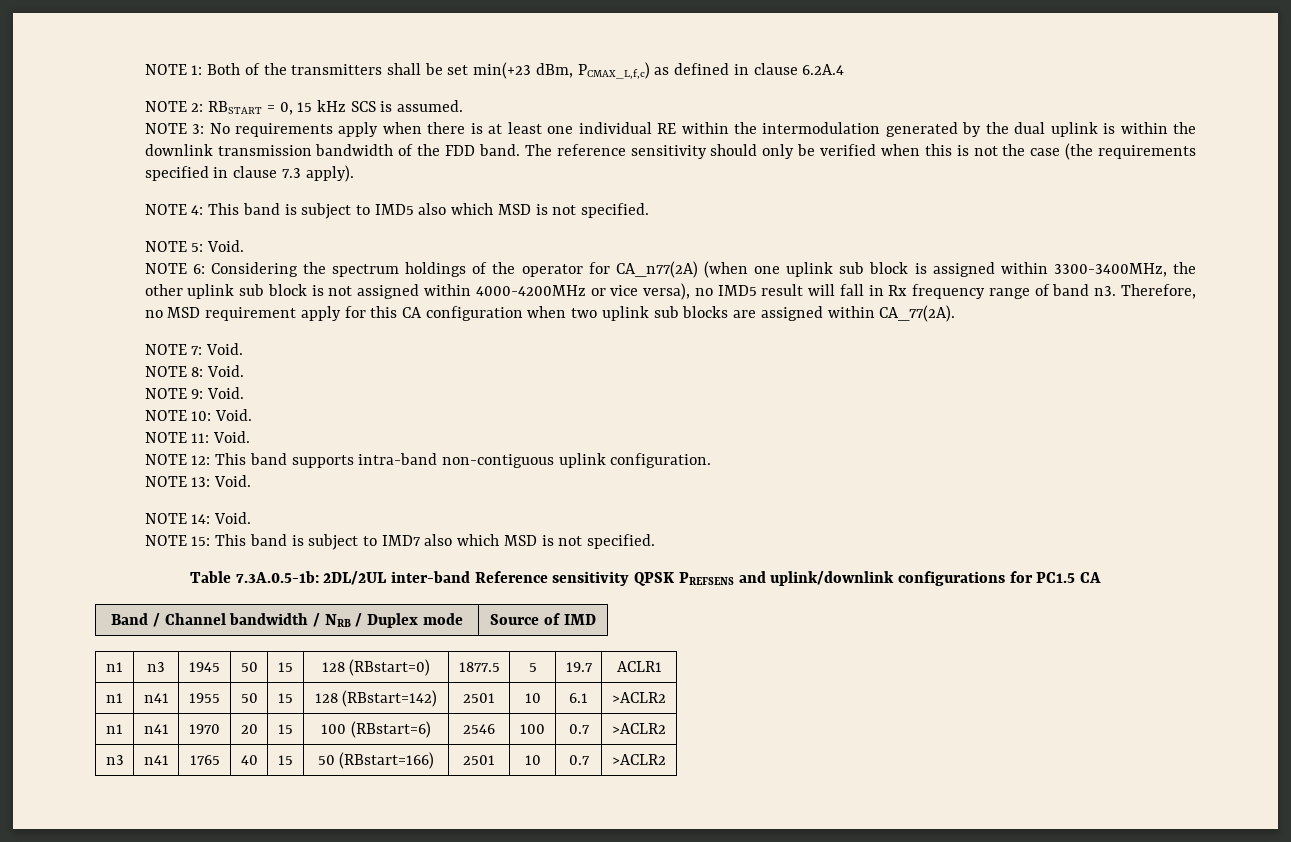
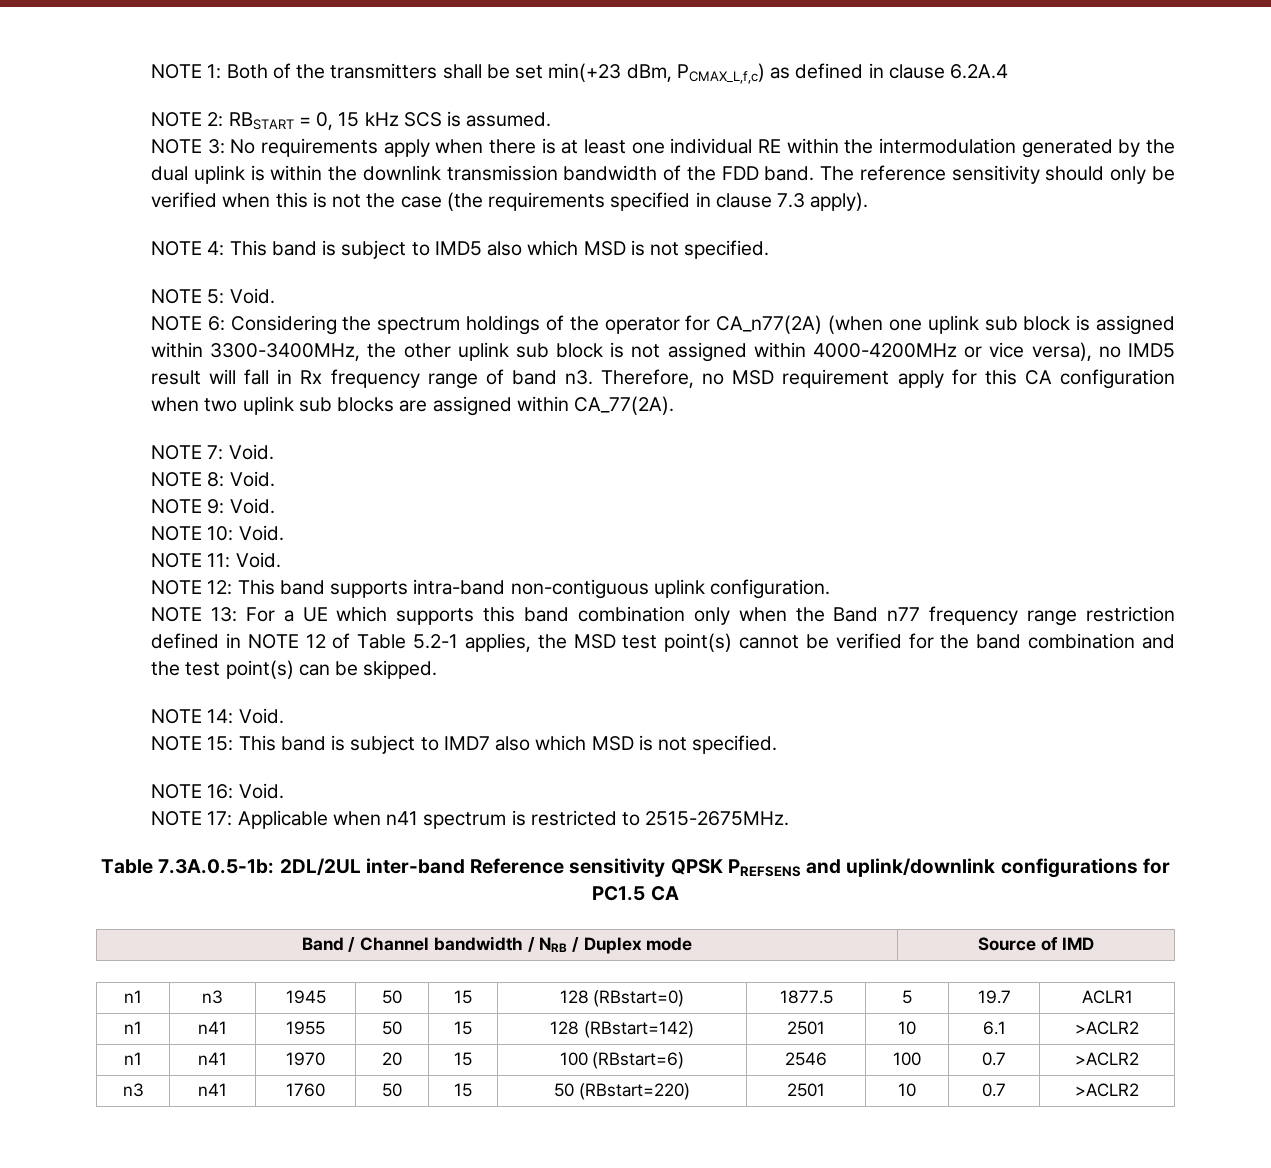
- NOTE 13: Void.
+ NOTE 13: For a UE which supports this band combination only when the Band n77 frequency range restriction defined in NOTE 12 of Table 5.2-1 applies, the MSD test point(s) cannot be verified for the band combination and the test point(s) can be skipped.
+ NOTE 16: Void.
+ NOTE 17: Applicable when n41 spectrum is restricted to 2515-2675MHz.
- n3 | n41 | 1765 | 40 | 15 | 50 (RBstart=166) | 2501 | 10 | 0.7 | >ACLR2
+ n3 | n41 | 1760 | 50 | 15 | 50 (RBstart=220) | 2501 | 10 | 0.7 | >ACLR2

